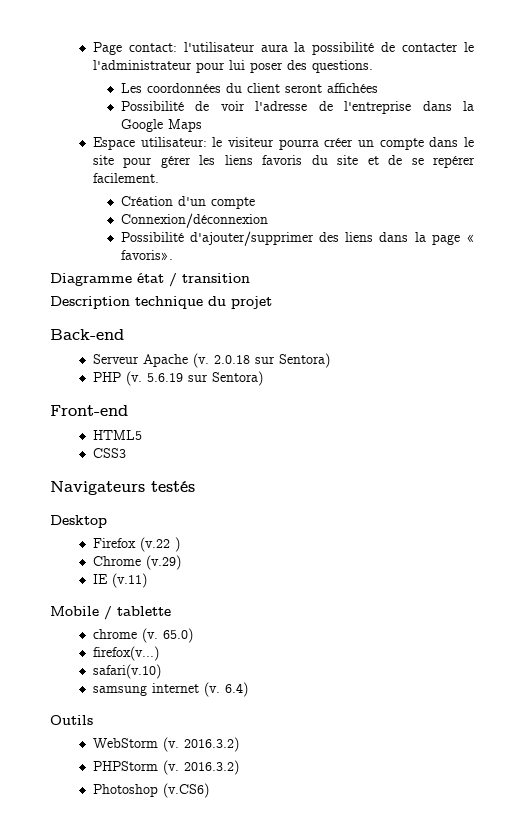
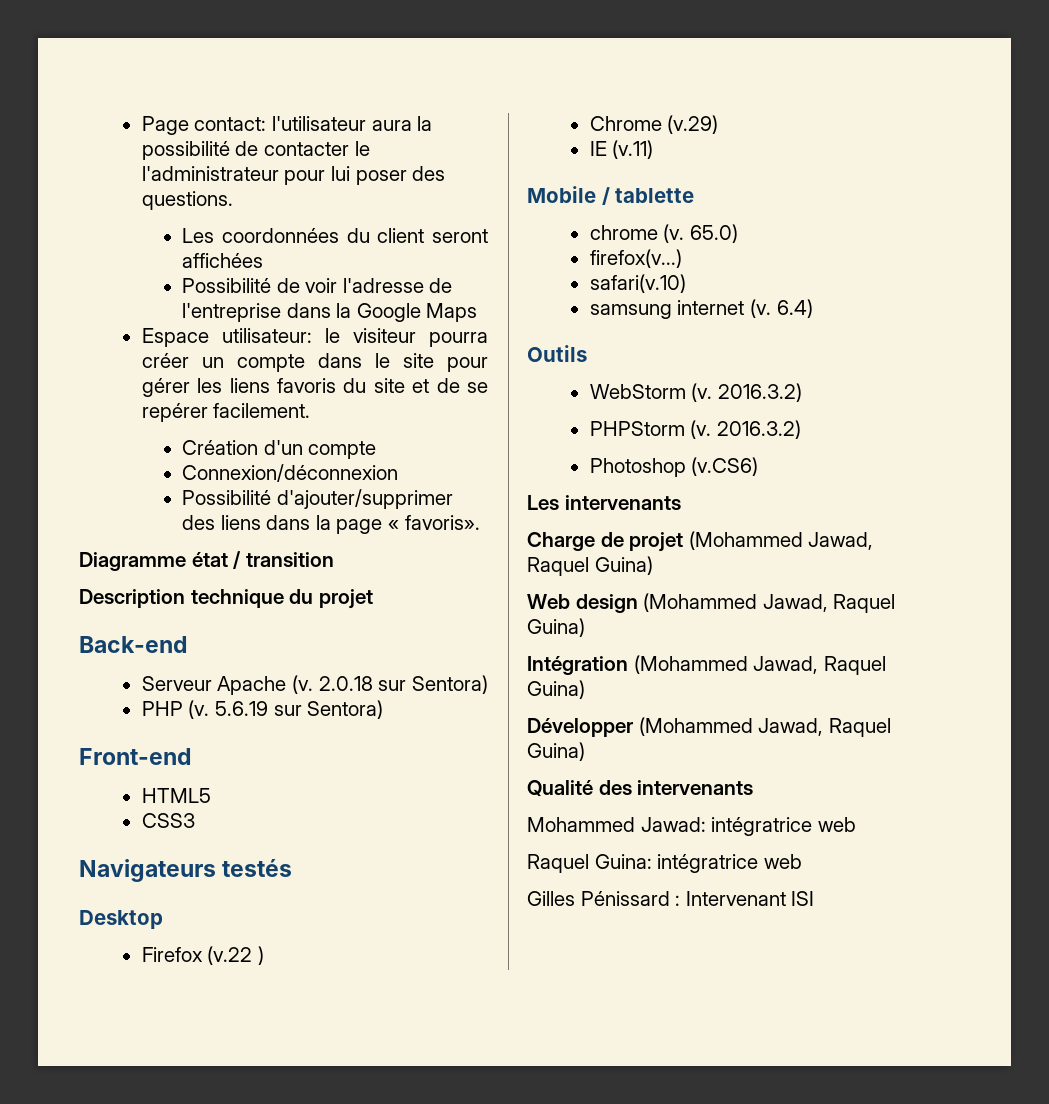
+ Les intervenants
+ Charge de projet (Mohammed Jawad, Raquel Guina)
+ Web design (Mohammed Jawad, Raquel Guina)
+ Intégration (Mohammed Jawad, Raquel Guina)
+ Développer (Mohammed Jawad, Raquel Guina)
+ Qualité des intervenants
+ Mohammed Jawad: intégratrice web
+ Raquel Guina: intégratrice web
+ Gilles Pénissard : Intervenant ISI

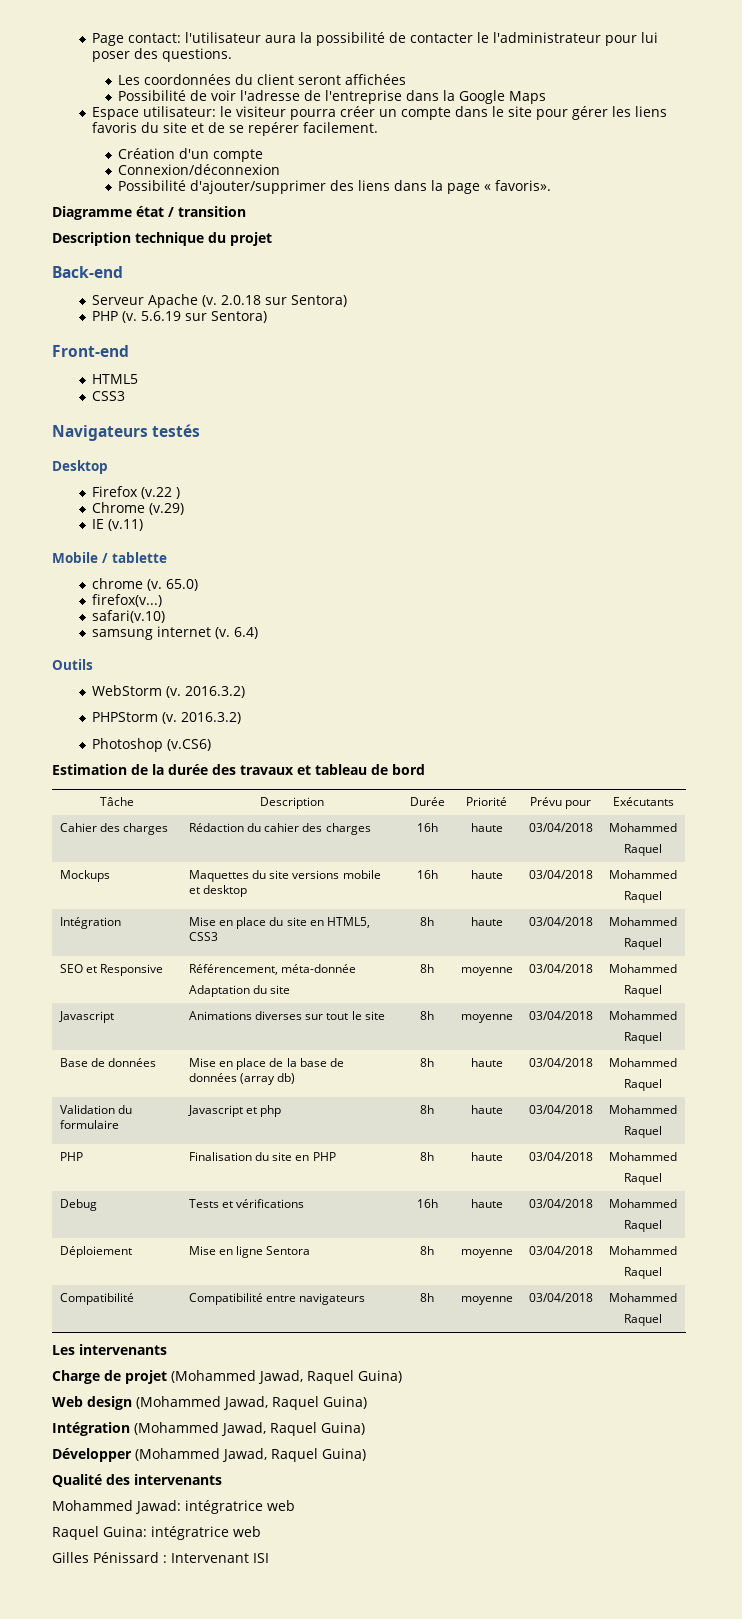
+ Estimation de la durée des travaux et tableau de bord
+ Tâche | Description | Durée | Priorité | Prévu pour | Exécutants
+ Cahier des charges | Rédaction du cahier des charges | 16h | haute | 03/04/2018 | Mohammed
+ Raquel
+ Mockups | Maquettes du site versions mobile et desktop | 16h | haute | 03/04/2018 | Mohammed
+ Raquel
+ Intégration | Mise en place du site en HTML5, CSS3 | 8h | haute | 03/04/2018 | Mohammed
+ Raquel
+ SEO et Responsive | Référencement, méta-donnée
+ Adaptation du site | 8h | moyenne | 03/04/2018 | Mohammed
+ Raquel
+ Javascript | Animations diverses sur tout le site | 8h | moyenne | 03/04/2018 | Mohammed
+ Raquel
+ Base de données | Mise en place de la base de données (array db) | 8h | haute | 03/04/2018 | Mohammed
+ Raquel
+ Validation du formulaire | Javascript et php | 8h | haute | 03/04/2018 | Mohammed
+ Raquel
+ PHP | Finalisation du site en PHP | 8h | haute | 03/04/2018 | Mohammed
+ Raquel
+ Debug | Tests et vérifications | 16h | haute | 03/04/2018 | Mohammed
+ Raquel
+ Déploiement | Mise en ligne Sentora | 8h | moyenne | 03/04/2018 | Mohammed
+ Raquel
+ Compatibilité | Compatibilité entre navigateurs | 8h | moyenne | 03/04/2018 | Mohammed
+ Raquel

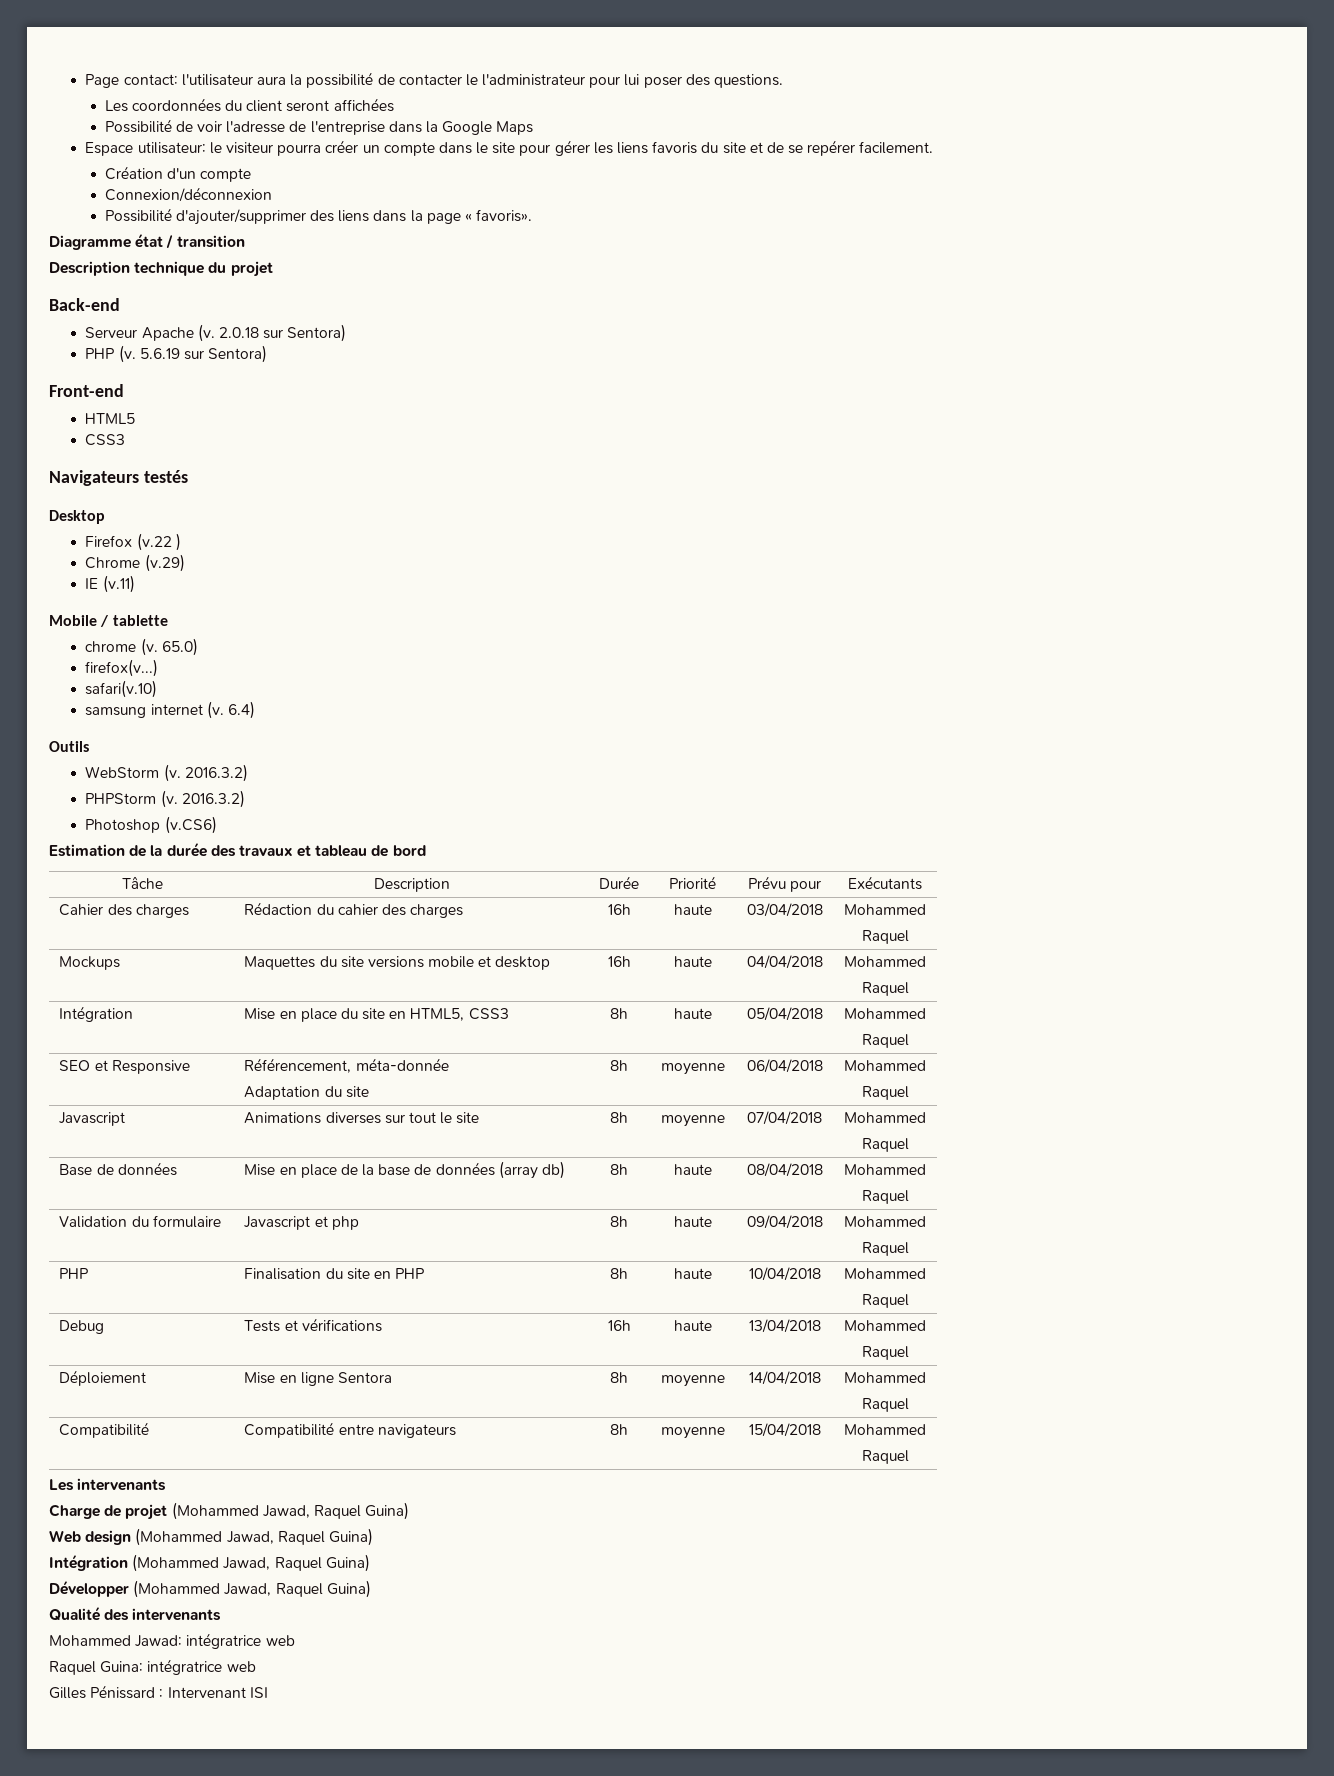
- Mockups | Maquettes du site versions mobile et desktop | 16h | haute | 03/04/2018 | Mohammed
+ Mockups | Maquettes du site versions mobile et desktop | 16h | haute | 04/04/2018 | Mohammed
- Intégration | Mise en place du site en HTML5, CSS3 | 8h | haute | 03/04/2018 | Mohammed
+ Intégration | Mise en place du site en HTML5, CSS3 | 8h | haute | 05/04/2018 | Mohammed
  SEO et Responsive | Référencement, méta-donnée
- Adaptation du site | 8h | moyenne | 03/04/2018 | Mohammed
+ Adaptation du site | 8h | moyenne | 06/04/2018 | Mohammed
- Javascript | Animations diverses sur tout le site | 8h | moyenne | 03/04/2018 | Mohammed
+ Javascript | Animations diverses sur tout le site | 8h | moyenne | 07/04/2018 | Mohammed
- Base de données | Mise en place de la base de données (array db) | 8h | haute | 03/04/2018 | Mohammed
+ Base de données | Mise en place de la base de données (array db) | 8h | haute | 08/04/2018 | Mohammed
- Validation du formulaire | Javascript et php | 8h | haute | 03/04/2018 | Mohammed
+ Validation du formulaire | Javascript et php | 8h | haute | 09/04/2018 | Mohammed
- PHP | Finalisation du site en PHP | 8h | haute | 03/04/2018 | Mohammed
+ PHP | Finalisation du site en PHP | 8h | haute | 10/04/2018 | Mohammed
- Debug | Tests et vérifications | 16h | haute | 03/04/2018 | Mohammed
+ Debug | Tests et vérifications | 16h | haute | 13/04/2018 | Mohammed
- Déploiement | Mise en ligne Sentora | 8h | moyenne | 03/04/2018 | Mohammed
+ Déploiement | Mise en ligne Sentora | 8h | moyenne | 14/04/2018 | Mohammed
- Compatibilité | Compatibilité entre navigateurs | 8h | moyenne | 03/04/2018 | Mohammed
+ Compatibilité | Compatibilité entre navigateurs | 8h | moyenne | 15/04/2018 | Mohammed

